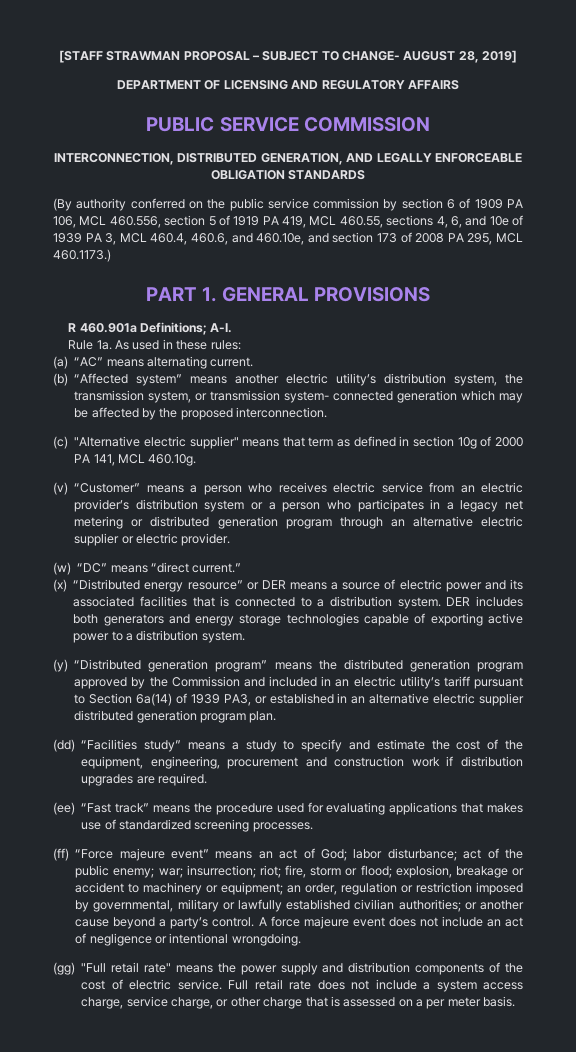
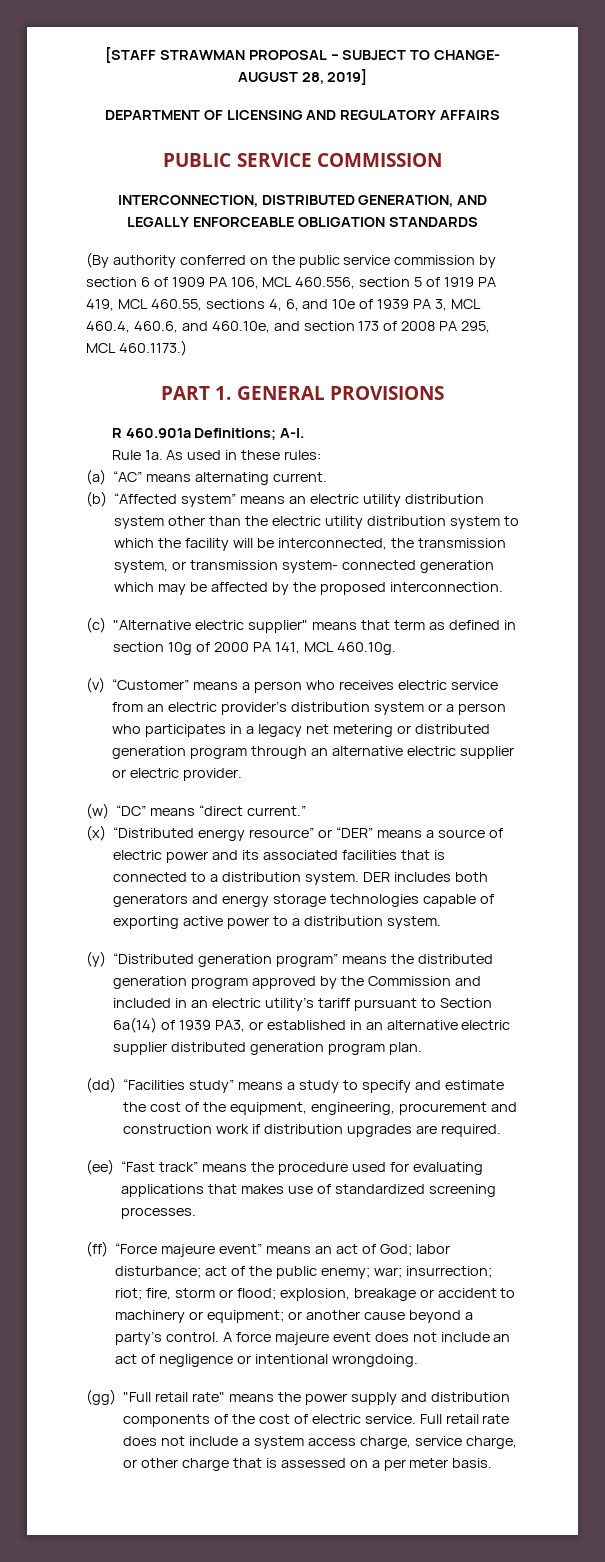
- (b) “Affected system” means another electric utility’s distribution system, the transmission system, or transmission system- connected generation which may be affected by the proposed interconnection.
+ (b) “Affected system” means an electric utility distribution system other than the electric utility distribution system to which the facility will be interconnected, the transmission system, or transmission system- connected generation which may be affected by the proposed interconnection.
- (x) “Distributed energy resource” or DER means a source of electric power and its associated facilities that is connected to a distribution system.
+ (x) “Distributed energy resource” or “DER” means a source of electric power and its associated facilities that is connected to a distribution system.
- (ff) “Force majeure event” means an act of God; labor disturbance; act of the public enemy; war; insurrection; riot; fire, storm or flood; explosion, breakage or accident to machinery or equipment; an order, regulation or restriction imposed by governmental, military or lawfully established civilian authorities; or another cause beyond a party’s control.
+ (ff) “Force majeure event” means an act of God; labor disturbance; act of the public enemy; war; insurrection; riot; fire, storm or flood; explosion, breakage or accident to machinery or equipment; or another cause beyond a party’s control.

